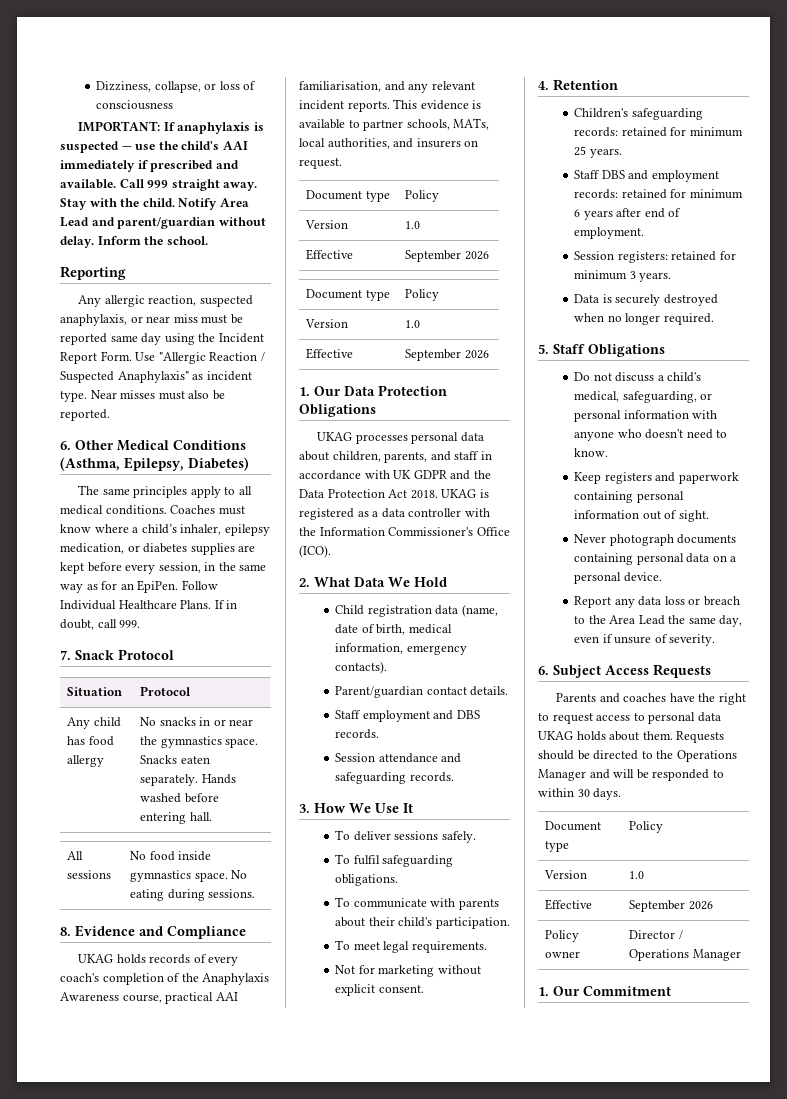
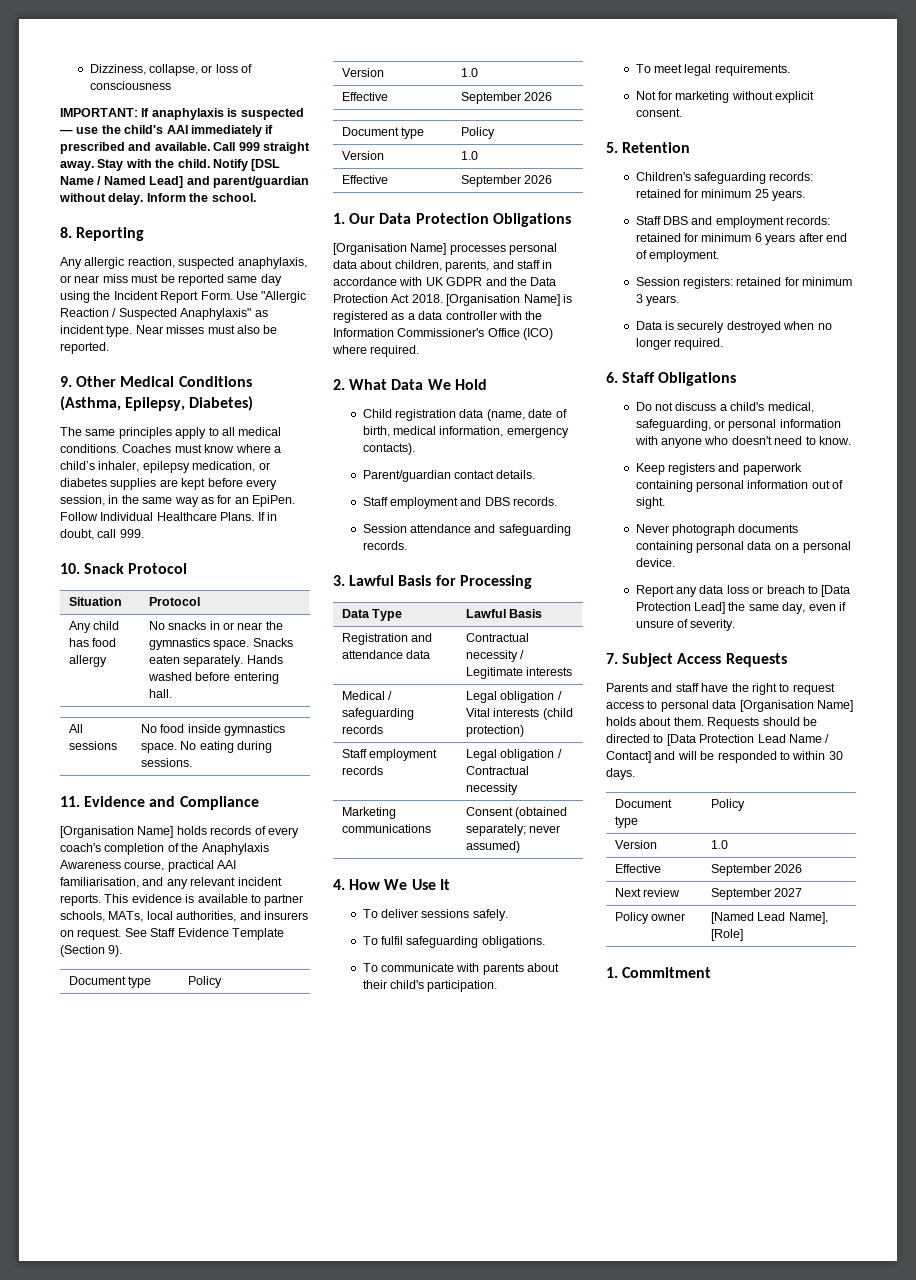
- Notify Area Lead and parent/guardian without delay.
+ Notify [DSL Name / Named Lead] and parent/guardian without delay.
- Reporting
+ 8. Reporting
- 6. Other Medical Conditions (Asthma, Epilepsy, Diabetes)
+ 9. Other Medical Conditions (Asthma, Epilepsy, Diabetes)
- 7. Snack Protocol
+ 10. Snack Protocol
- 8. Evidence and Compliance
+ 11. Evidence and Compliance
- UKAG holds records of every coach's completion of the Anaphylaxis Awareness course, practical AAI familiarisation, and any relevant incident reports.
+ [Organisation Name] holds records of every coach's completion of the Anaphylaxis Awareness course, practical AAI familiarisation, and any relevant incident reports.
+ See Staff Evidence Template (Section 9).
- UKAG processes personal data about children, parents, and staff in accordance with UK GDPR and the Data Protection Act 2018.
+ [Organisation Name] processes personal data about children, parents, and staff in accordance with UK GDPR and the Data Protection Act 2018.
- UKAG is registered as a data controller with the Information Commissioner's Office (ICO).
+ [Organisation Name] is registered as a data controller with the Information Commissioner's Office (ICO) where required.
- 3. How We Use It
+ 3. Lawful Basis for Processing
+ Data Type | Lawful Basis
+ Registration and attendance data | Contractual necessity / Legitimate interests
+ Medical / safeguarding records | Legal obligation / Vital interests (child protection)
+ Staff employment records | Legal obligation / Contractual necessity
+ Marketing communications | Consent (obtained separately; never assumed)
+ 4. How We Use It
- 4. Retention
+ 5. Retention
- 5. Staff Obligations
+ 6. Staff Obligations
- Report any data loss or breach to the Area Lead the same day, even if unsure of severity.
+ Report any data loss or breach to [Data Protection Lead] the same day, even if unsure of severity.
- 6. Subject Access Requests
+ 7. Subject Access Requests
- Parents and coaches have the right to request access to personal data UKAG holds about them.
+ Parents and staff have the right to request access to personal data [Organisation Name] holds about them.
- Requests should be directed to the Operations Manager and will be responded to within 30 days.
+ Requests should be directed to [Data Protection Lead Name / Contact] and will be responded to within 30 days.
- Policy owner | Director / Operations Manager
- 1. Our Commitment
+ Next review | September 2027
+ Policy owner | [Named Lead Name], [Role]
+ 1. Commitment

